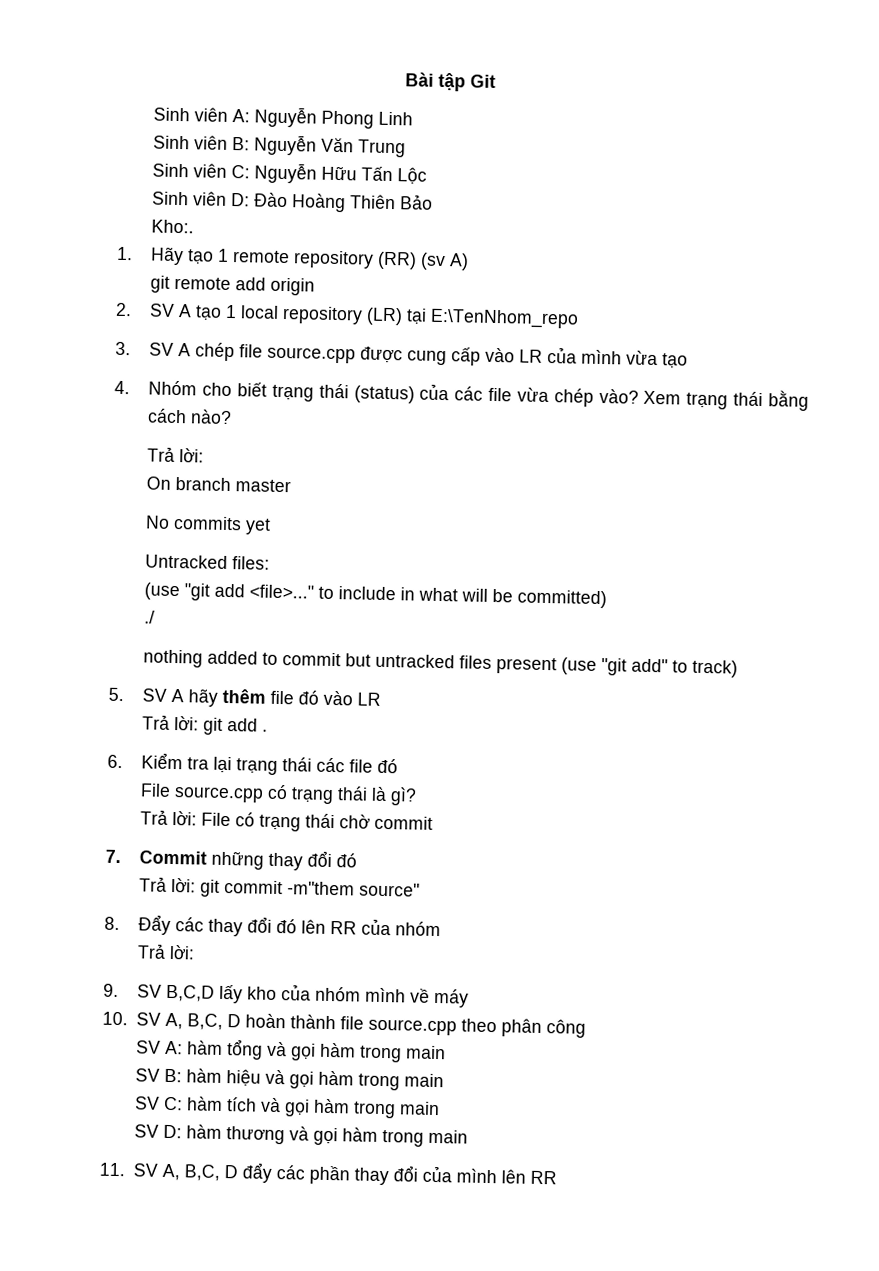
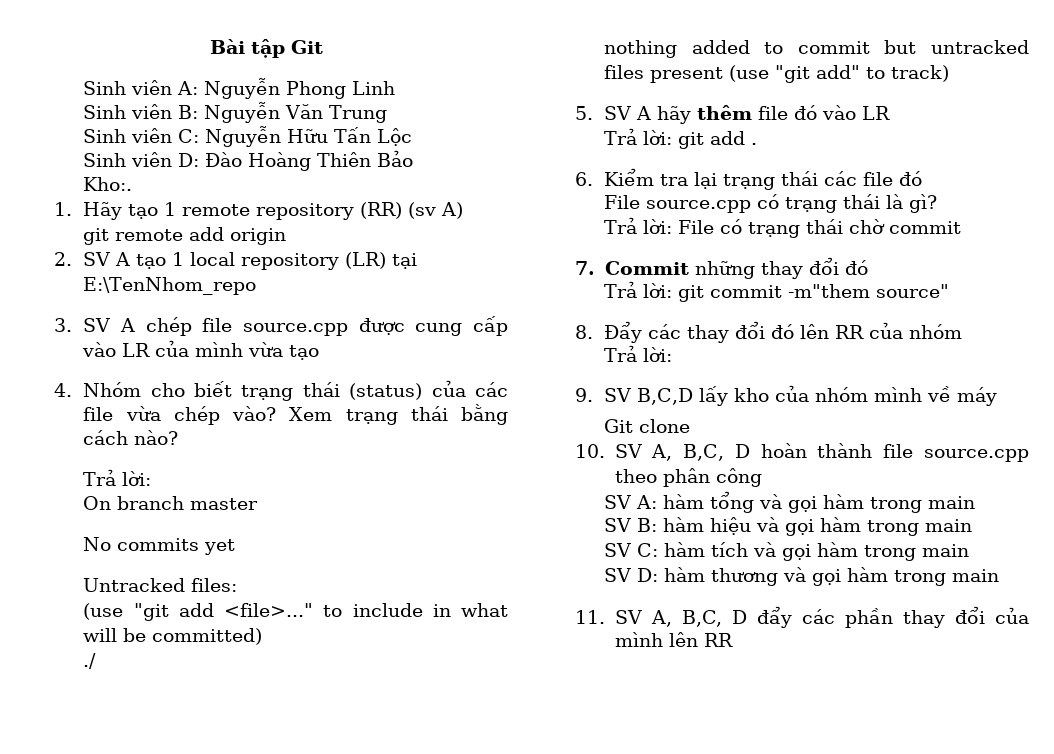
+ Git clone

